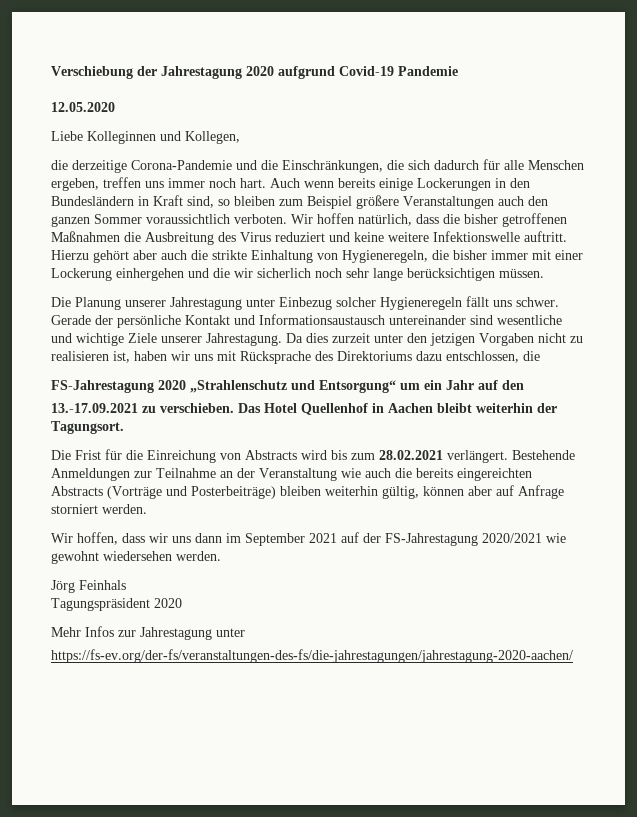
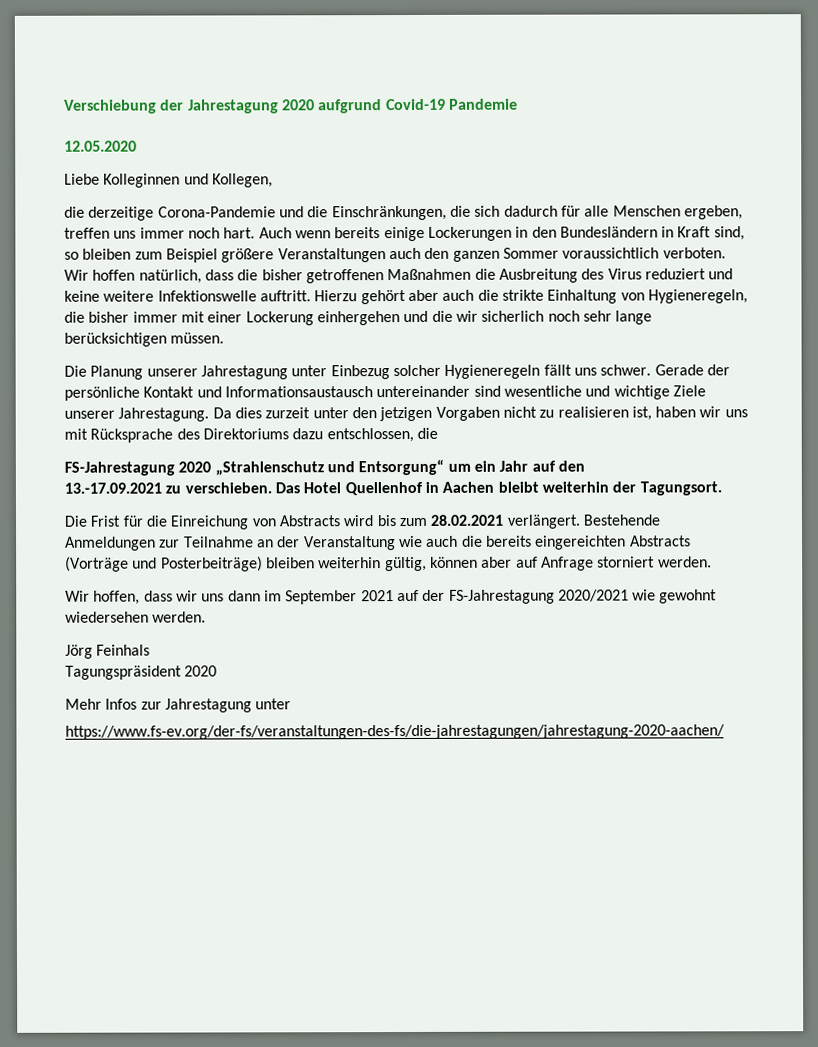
- https://fs-ev.org/der-fs/veranstaltungen-des-fs/die-jahrestagungen/jahrestagung-2020-aachen/
+ https://www.fs-ev.org/der-fs/veranstaltungen-des-fs/die-jahrestagungen/jahrestagung-2020-aachen/

